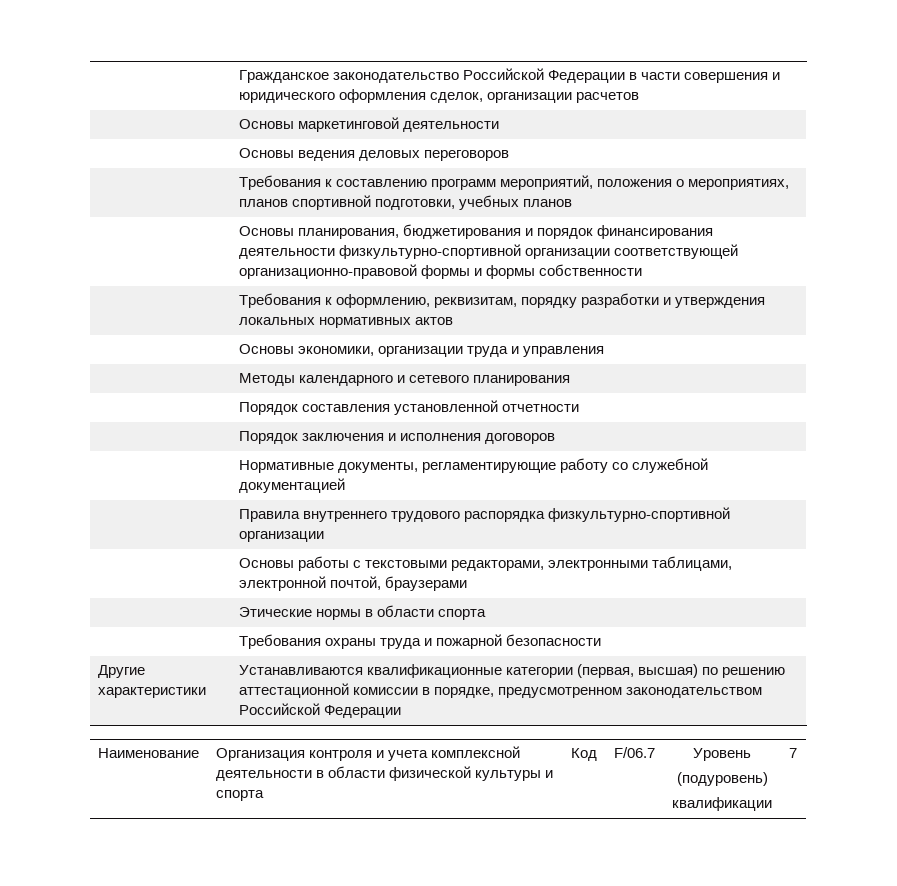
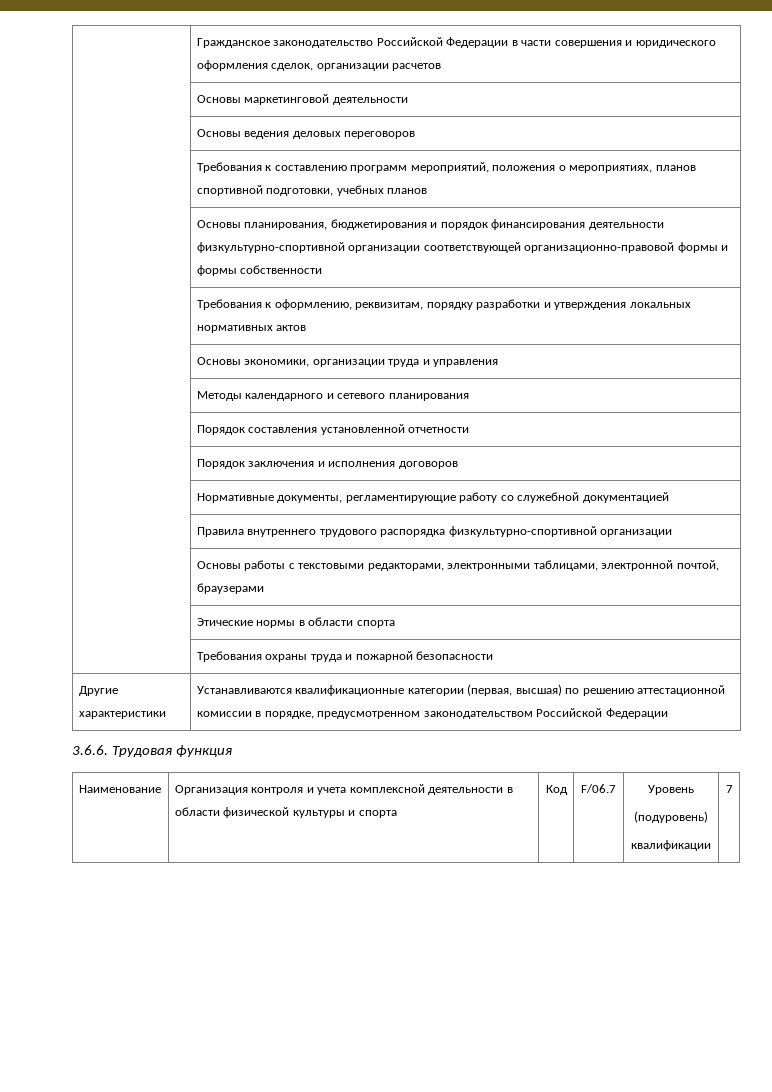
+ 3.6.6. Трудовая функция

